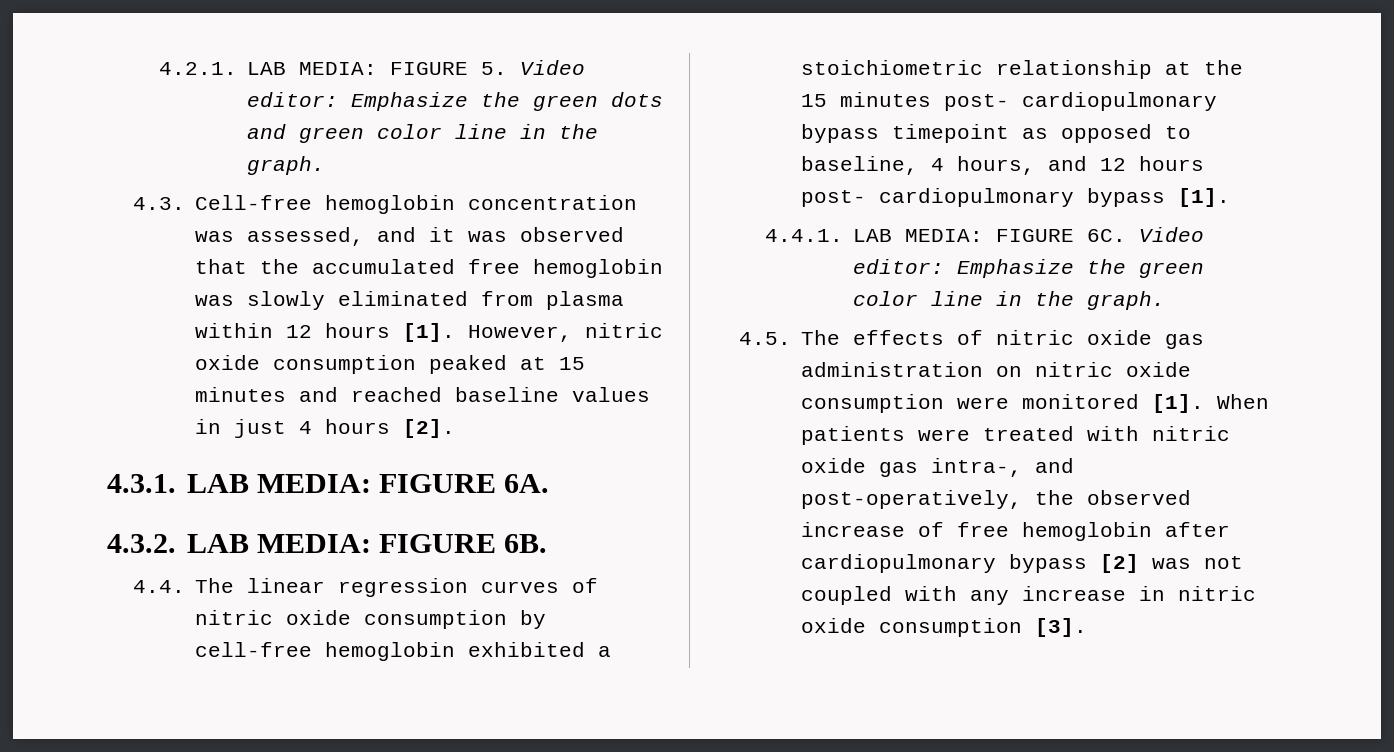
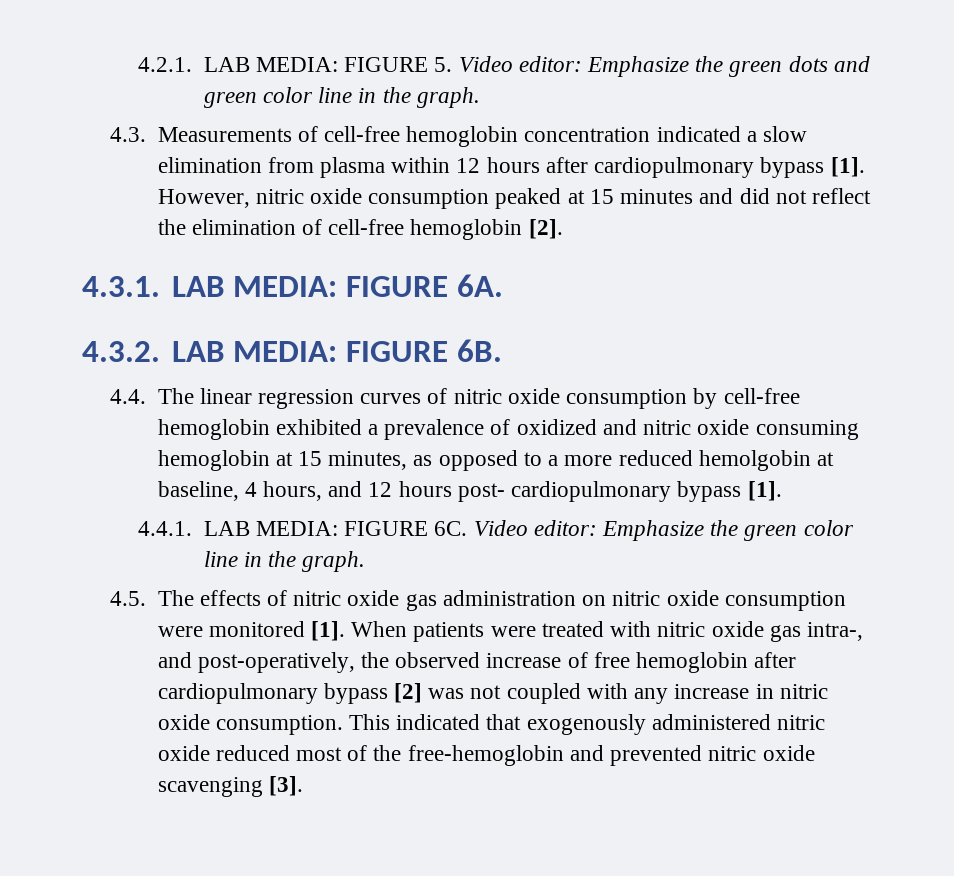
- 4.3. Cell-free hemoglobin concentration was assessed, and it was observed that the accumulated free hemoglobin was slowly eliminated from plasma within 12 hours [1].
+ 4.3. Measurements of cell-free hemoglobin concentration indicated a slow elimination from plasma within 12 hours after cardiopulmonary bypass [1].
- However, nitric oxide consumption peaked at 15 minutes and reached baseline values in just 4 hours [2].
+ However, nitric oxide consumption peaked at 15 minutes and did not reflect the elimination of cell-free hemoglobin [2].
- 4.4. The linear regression curves of nitric oxide consumption by cell-free hemoglobin exhibited a stoichiometric relationship at the 15 minutes post- cardiopulmonary bypass timepoint as opposed to baseline, 4 hours, and 12 hours post- cardiopulmonary bypass [1].
+ 4.4. The linear regression curves of nitric oxide consumption by cell-free hemoglobin exhibited a prevalence of oxidized and nitric oxide consuming hemoglobin at 15 minutes, as opposed to a more reduced hemolgobin at baseline, 4 hours, and 12 hours post- cardiopulmonary bypass [1].
- When patients were treated with nitric oxide gas intra-, and post-operatively, the observed increase of free hemoglobin after cardiopulmonary bypass [2] was not coupled with any increase in nitric oxide consumption [3].
+ When patients were treated with nitric oxide gas intra-, and post-operatively, the observed increase of free hemoglobin after cardiopulmonary bypass [2] was not coupled with any increase in nitric oxide consumption. This indicated that exogenously administered nitric oxide reduced most of the free-hemoglobin and prevented nitric oxide scavenging [3].

